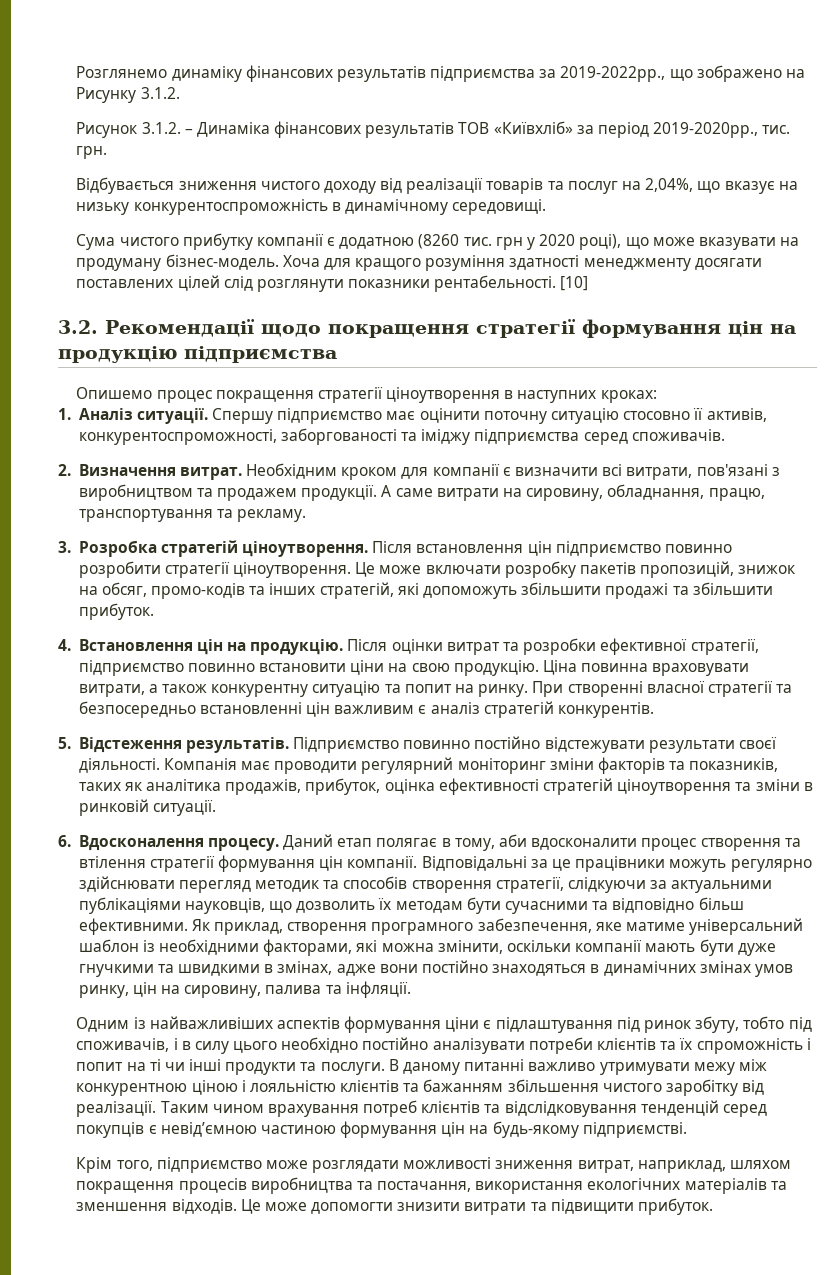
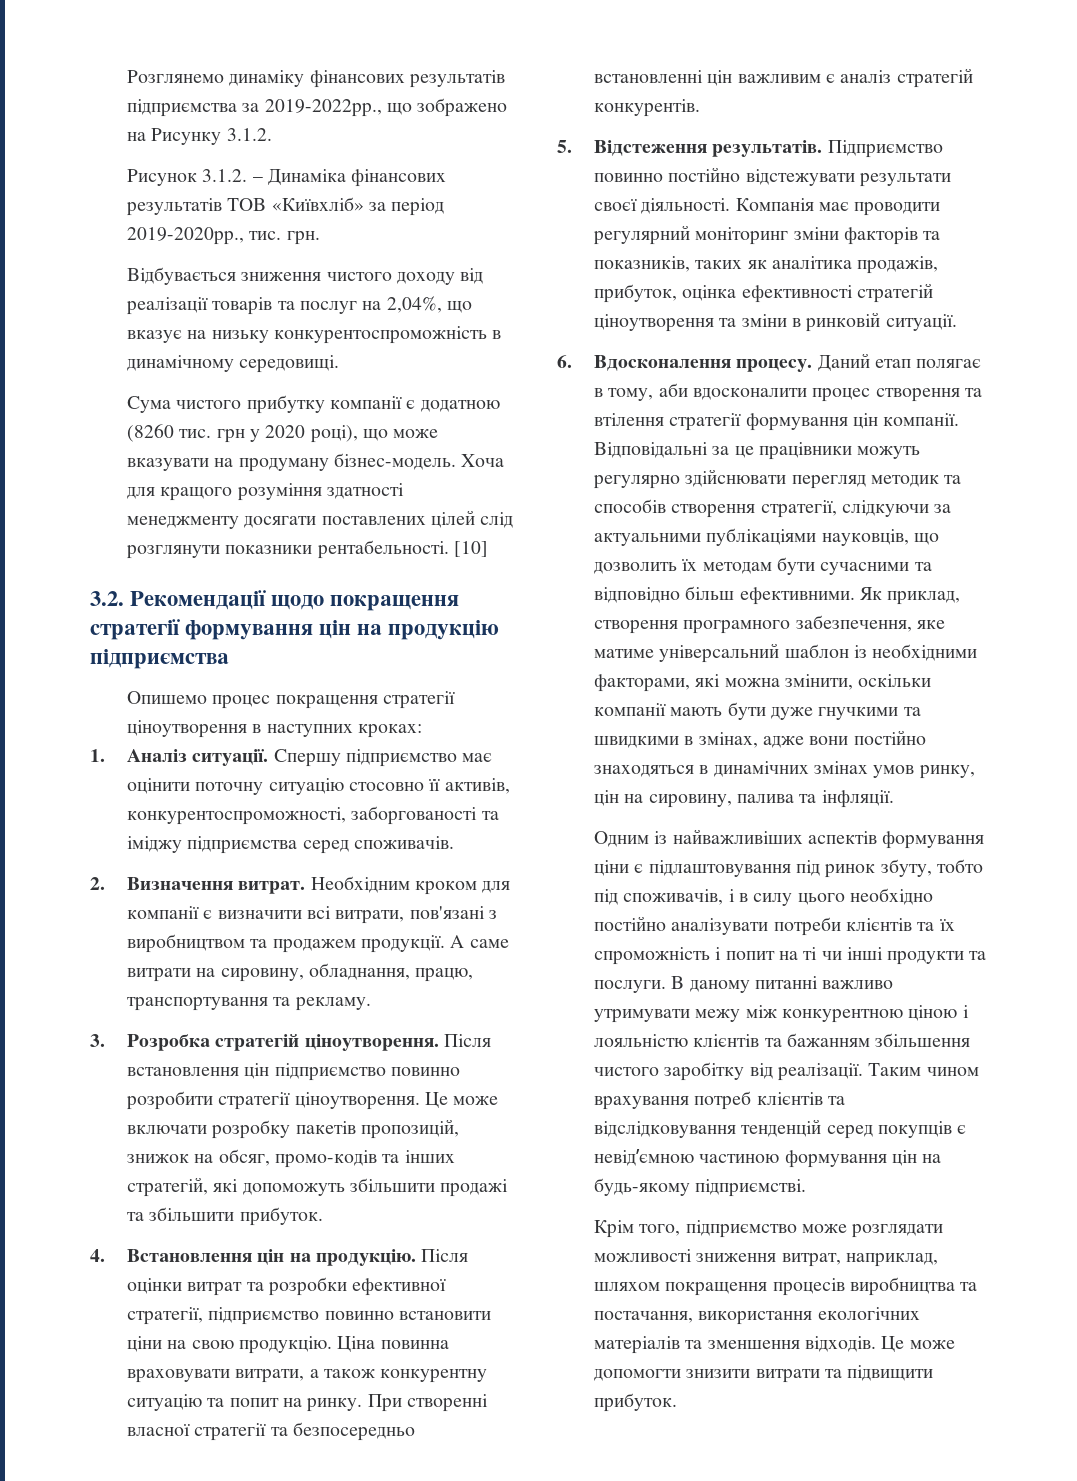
- Одним із найважливіших аспектів формування ціни є підлаштування під ринок збуту, тобто під споживачів, і в силу цього необхідно постійно аналізувати потреби клієнтів та їх спроможність і попит на ті чи інші продукти та послуги.
+ Одним із найважливіших аспектів формування ціни є підлаштовування під ринок збуту, тобто під споживачів, і в силу цього необхідно постійно аналізувати потреби клієнтів та їх спроможність і попит на ті чи інші продукти та послуги.

